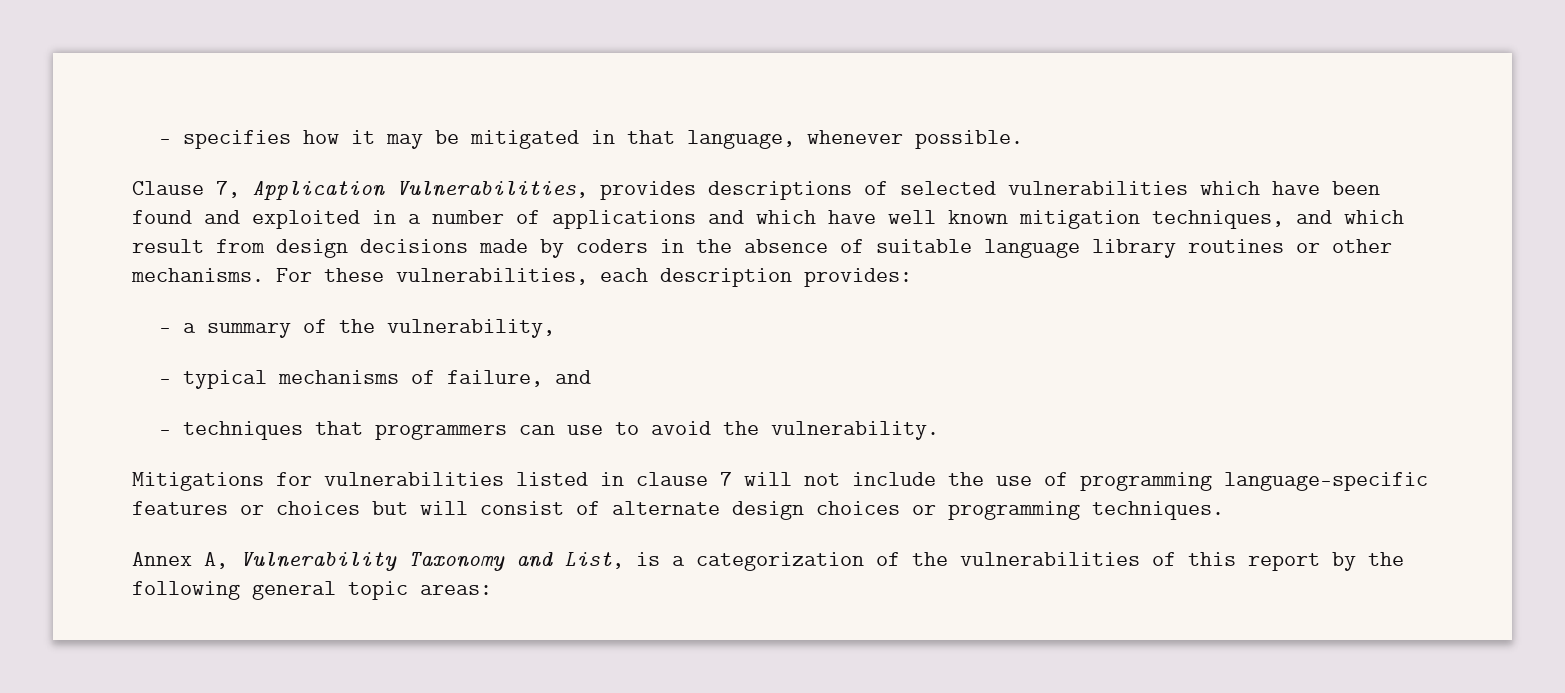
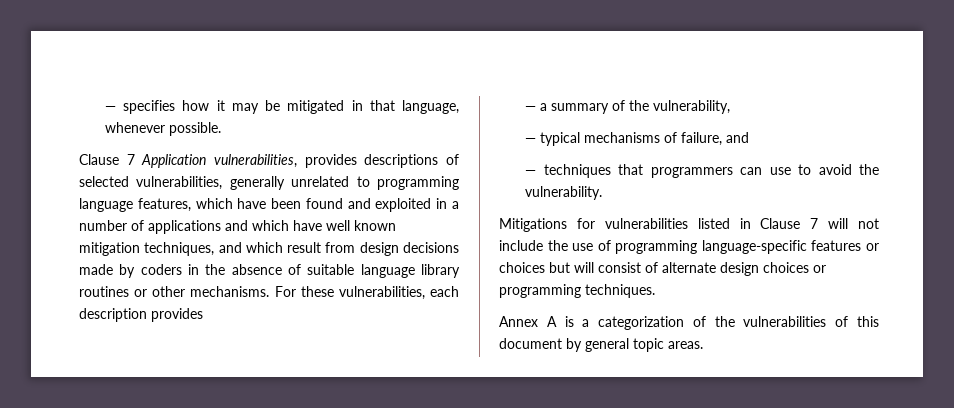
- Clause 7, Application Vulnerabilities, provides descriptions of selected vulnerabilities which have been found and exploited in a number of applications and which have well known mitigation techniques, and which result from design decisions made by coders in the absence of suitable language library routines or other mechanisms.
+ Clause 7 Application vulnerabilities, provides descriptions of selected vulnerabilities, generally unrelated to programming language features, which have been found and exploited in a number of applications and which have well known mitigation techniques, and which result from design decisions made by coders in the absence of suitable language library routines or other mechanisms.
- For these vulnerabilities, each description provides:
+ For these vulnerabilities, each description provides
- Mitigations for vulnerabilities listed in clause 7 will not include the use of programming language-specific features or choices but will consist of alternate design choices or programming techniques.
+ Mitigations for vulnerabilities listed in Clause 7 will not include the use of programming language-specific features or choices but will consist of alternate design choices or programming techniques.
- Annex A, Vulnerability Taxonomy and List, is a categorization of the vulnerabilities of this report by the following general topic areas:
+ Annex A is a categorization of the vulnerabilities of this document by general topic areas.

